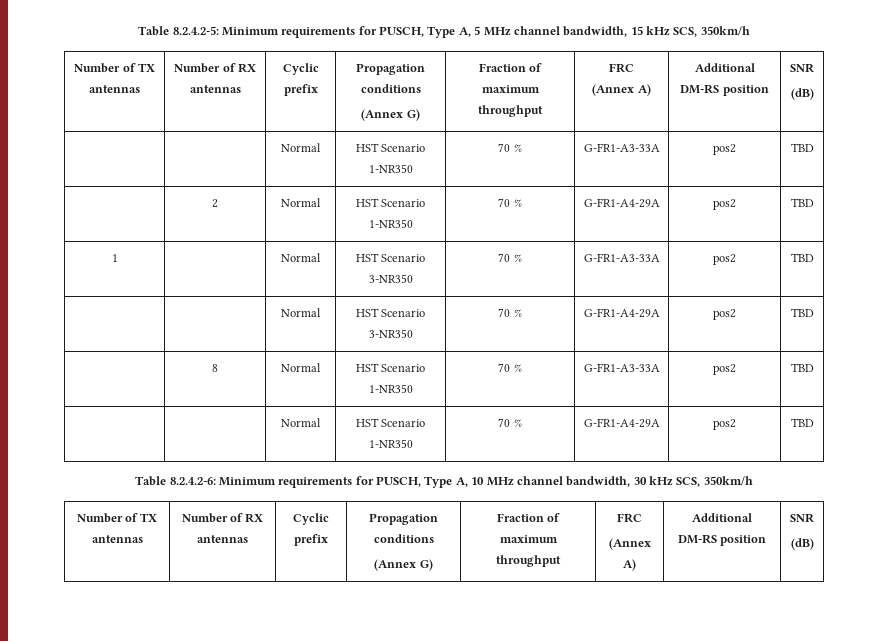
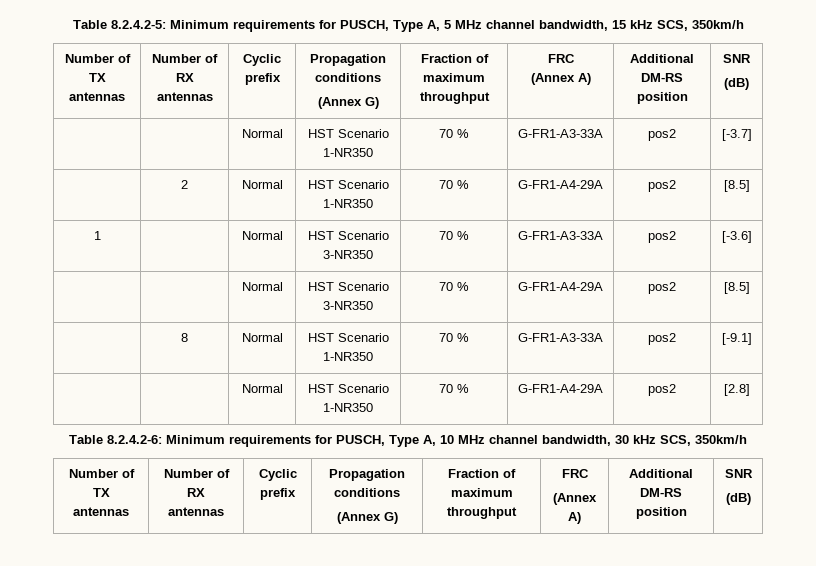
- | | Normal | HST Scenario 1-NR350 | 70 % | G-FR1-A3-33A | pos2 | TBD
+ | | Normal | HST Scenario 1-NR350 | 70 % | G-FR1-A3-33A | pos2 | [-3.7]
- | 2 | Normal | HST Scenario 1-NR350 | 70 % | G-FR1-A4-29A | pos2 | TBD
+ | 2 | Normal | HST Scenario 1-NR350 | 70 % | G-FR1-A4-29A | pos2 | [8.5]
- 1 | | Normal | HST Scenario 3-NR350 | 70 % | G-FR1-A3-33A | pos2 | TBD
+ 1 | | Normal | HST Scenario 3-NR350 | 70 % | G-FR1-A3-33A | pos2 | [-3.6]
- | | Normal | HST Scenario 3-NR350 | 70 % | G-FR1-A4-29A | pos2 | TBD
+ | | Normal | HST Scenario 3-NR350 | 70 % | G-FR1-A4-29A | pos2 | [8.5]
- | 8 | Normal | HST Scenario 1-NR350 | 70 % | G-FR1-A3-33A | pos2 | TBD
- | | Normal | HST Scenario 1-NR350 | 70 % | G-FR1-A4-29A | pos2 | TBD
+ | 8 | Normal | HST Scenario 1-NR350 | 70 % | G-FR1-A3-33A | pos2 | [-9.1]
+ | | Normal | HST Scenario 1-NR350 | 70 % | G-FR1-A4-29A | pos2 | [2.8]

